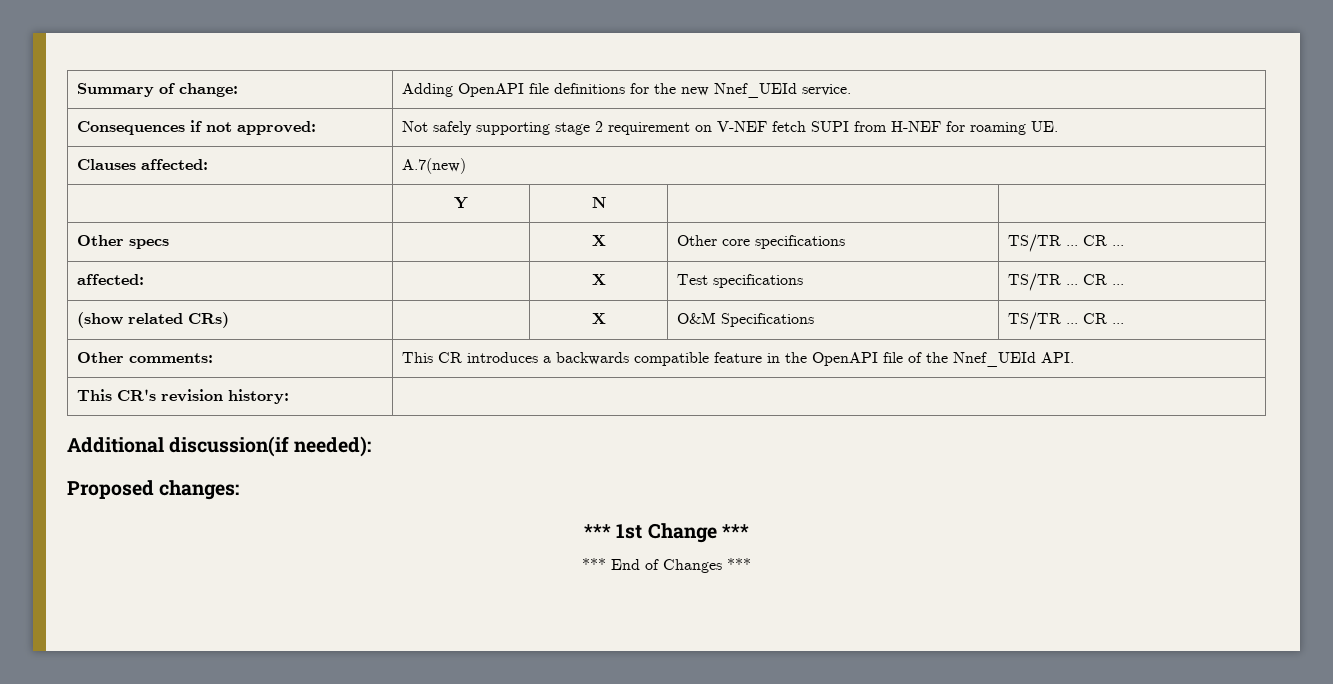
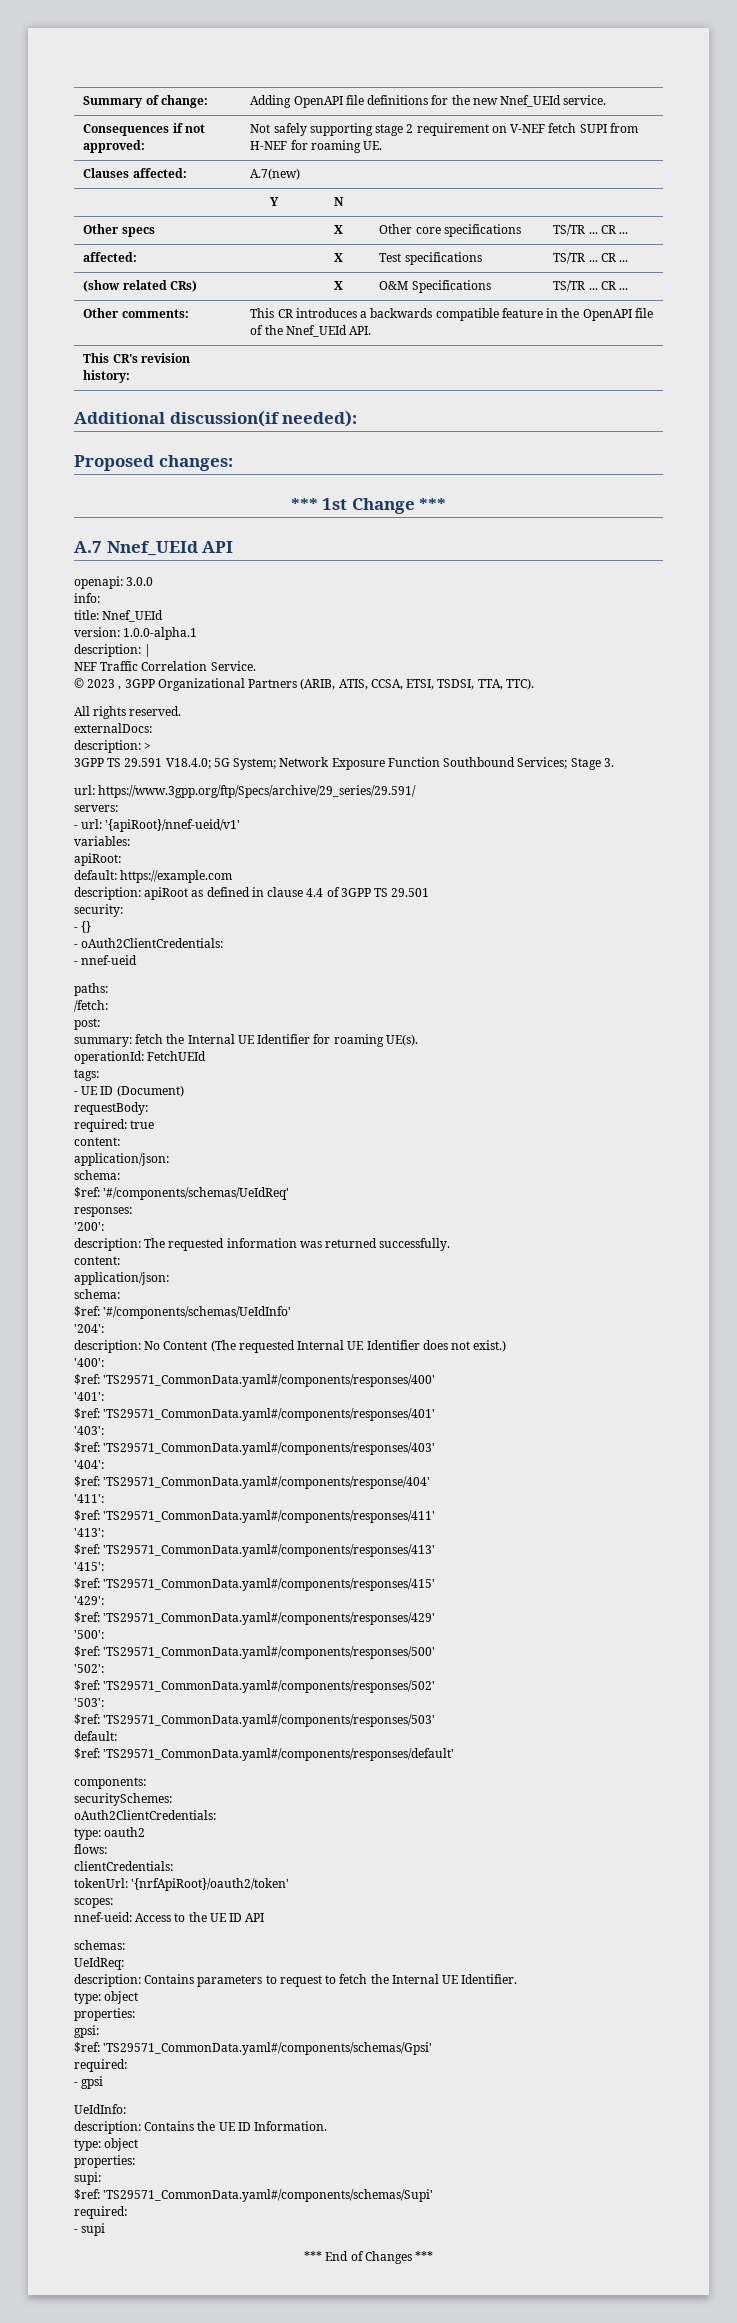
+ A.7 Nnef_UEId API
+ openapi: 3.0.0
+ info:
+ title: Nnef_UEId
+ version: 1.0.0-alpha.1
+ description: |
+ NEF Traffic Correlation Service.
+ © 2023 , 3GPP Organizational Partners (ARIB, ATIS, CCSA, ETSI, TSDSI, TTA, TTC).
+ All rights reserved.
+ externalDocs:
+ description: >
+ 3GPP TS 29.591 V18.4.0; 5G System; Network Exposure Function Southbound Services; Stage 3.
+ url: https://www.3gpp.org/ftp/Specs/archive/29_series/29.591/
+ servers:
+ - url: '{apiRoot}/nnef-ueid/v1'
+ variables:
+ apiRoot:
+ default: https://example.com
+ description: apiRoot as defined in clause 4.4 of 3GPP TS 29.501
+ security:
+ - {}
+ - oAuth2ClientCredentials:
+ - nnef-ueid
+ paths:
+ /fetch:
+ post:
+ summary: fetch the Internal UE Identifier for roaming UE(s).
+ operationId: FetchUEId
+ tags:
+ - UE ID (Document)
+ requestBody:
+ required: true
+ content:
+ application/json:
+ schema:
+ $ref: '#/components/schemas/UeIdReq'
+ responses:
+ '200':
+ description: The requested information was returned successfully.
+ content:
+ application/json:
+ schema:
+ $ref: '#/components/schemas/UeIdInfo'
+ '204':
+ description: No Content (The requested Internal UE Identifier does not exist.)
+ '400':
+ $ref: 'TS29571_CommonData.yaml#/components/responses/400'
+ '401':
+ $ref: 'TS29571_CommonData.yaml#/components/responses/401'
+ '403':
+ $ref: 'TS29571_CommonData.yaml#/components/responses/403'
+ '404':
+ $ref: 'TS29571_CommonData.yaml#/components/response/404'
+ '411':
+ $ref: 'TS29571_CommonData.yaml#/components/responses/411'
+ '413':
+ $ref: 'TS29571_CommonData.yaml#/components/responses/413'
+ '415':
+ $ref: 'TS29571_CommonData.yaml#/components/responses/415'
+ '429':
+ $ref: 'TS29571_CommonData.yaml#/components/responses/429'
+ '500':
+ $ref: 'TS29571_CommonData.yaml#/components/responses/500'
+ '502':
+ $ref: 'TS29571_CommonData.yaml#/components/responses/502'
+ '503':
+ $ref: 'TS29571_CommonData.yaml#/components/responses/503'
+ default:
+ $ref: 'TS29571_CommonData.yaml#/components/responses/default'
+ components:
+ securitySchemes:
+ oAuth2ClientCredentials:
+ type: oauth2
+ flows:
+ clientCredentials:
+ tokenUrl: '{nrfApiRoot}/oauth2/token'
+ scopes:
+ nnef-ueid: Access to the UE ID API
+ schemas:
+ UeIdReq:
+ description: Contains parameters to request to fetch the Internal UE Identifier.
+ type: object
+ properties:
+ gpsi:
+ $ref: 'TS29571_CommonData.yaml#/components/schemas/Gpsi'
+ required:
+ - gpsi
+ UeIdInfo:
+ description: Contains the UE ID Information.
+ type: object
+ properties:
+ supi:
+ $ref: 'TS29571_CommonData.yaml#/components/schemas/Supi'
+ required:
+ - supi

